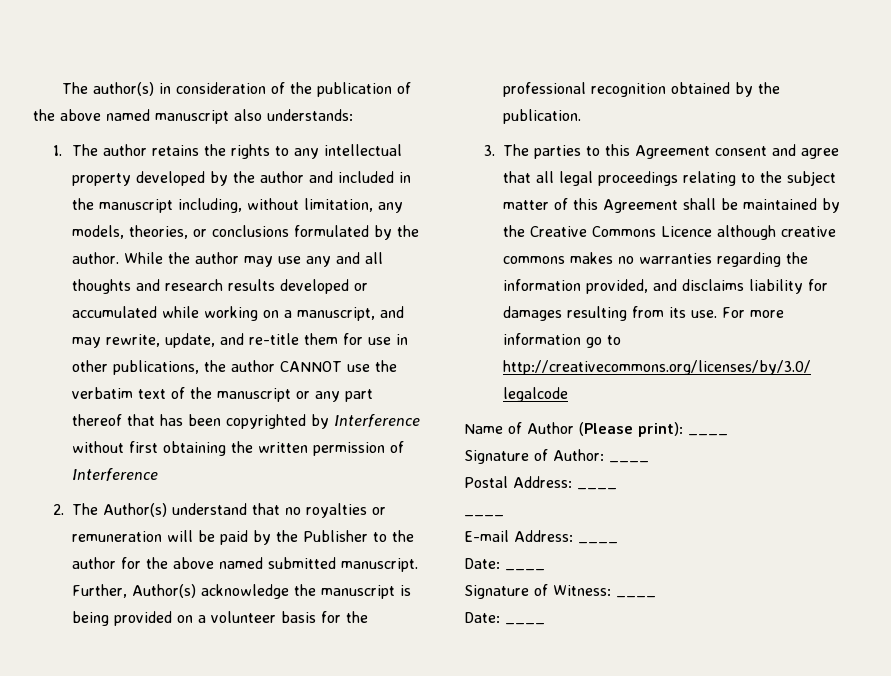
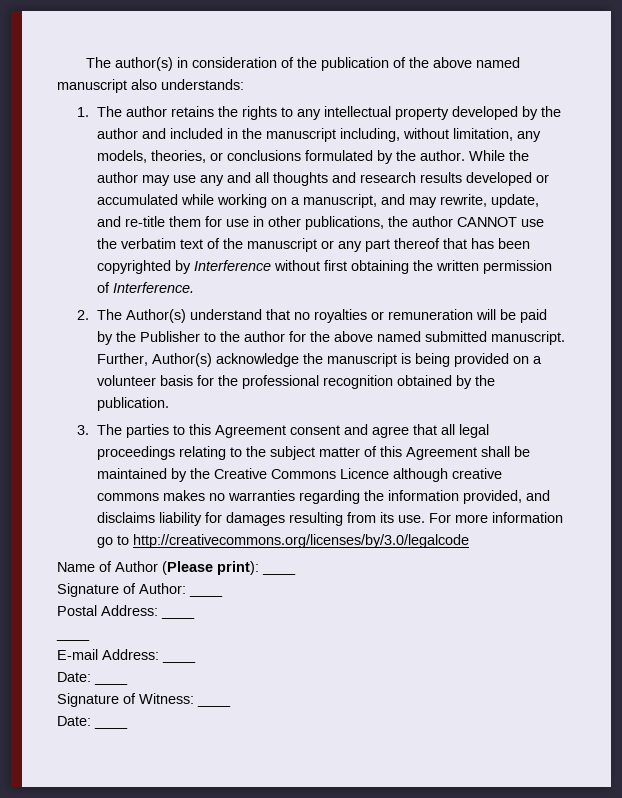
- While the author may use any and all thoughts and research results developed or accumulated while working on a manuscript, and may rewrite, update, and re-title them for use in other publications, the author CANNOT use the verbatim text of the manuscript or any part thereof that has been copyrighted by Interference without first obtaining the written permission of Interference
+ While the author may use any and all thoughts and research results developed or accumulated while working on a manuscript, and may rewrite, update, and re-title them for use in other publications, the author CANNOT use the verbatim text of the manuscript or any part thereof that has been copyrighted by Interference without first obtaining the written permission of Interference.

